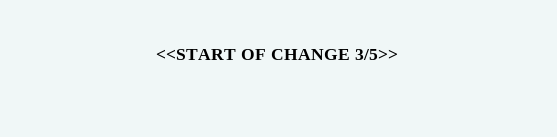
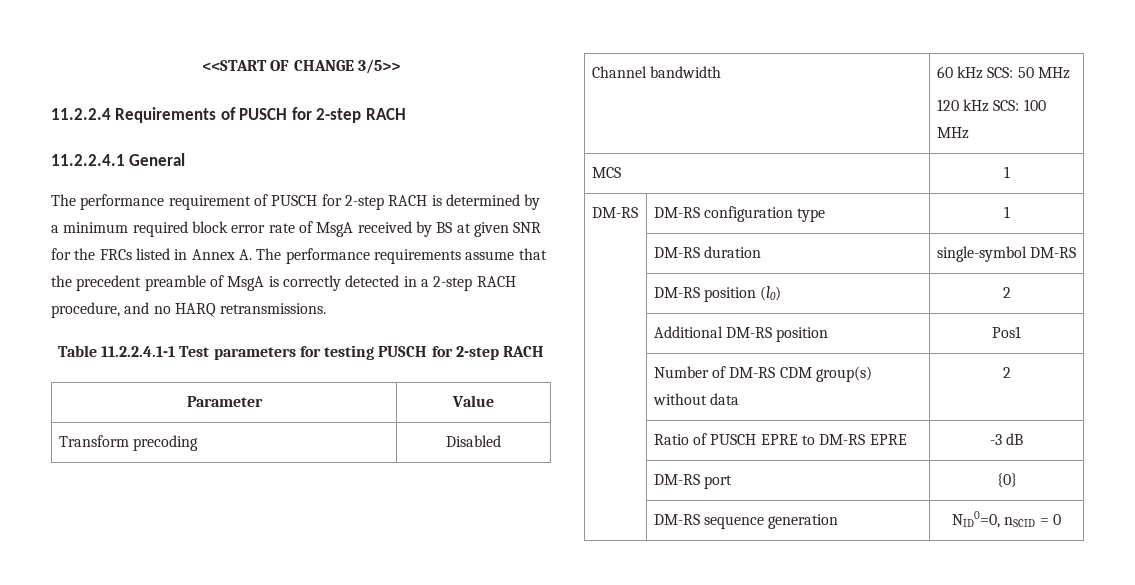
+ 11.2.2.4 Requirements of PUSCH for 2-step RACH
+ 11.2.2.4.1 General
+ The performance requirement of PUSCH for 2-step RACH is determined by a minimum required block error rate of MsgA received by BS at given SNR for the FRCs listed in Annex A. The performance requirements assume that the precedent preamble of MsgA is correctly detected in a 2-step RACH procedure, and no HARQ retransmissions.
+ Table 11.2.2.4.1-1 Test parameters for testing PUSCH for 2-step RACH
+ Parameter | Value
+ Transform precoding | Disabled
+ Channel bandwidth | 60 kHz SCS: 50 MHz
+ 120 kHz SCS: 100 MHz
+ MCS | 1
+ DM-RS | DM-RS configuration type | 1
+ | DM-RS duration | single-symbol DM-RS
+ | DM-RS position (l0) | 2
+ | Additional DM-RS position | Pos1
+ | Number of DM-RS CDM group(s) without data | 2
+ | Ratio of PUSCH EPRE to DM-RS EPRE | -3 dB
+ | DM-RS port | {0}
+ | DM-RS sequence generation | NID0=0, nSCID = 0

